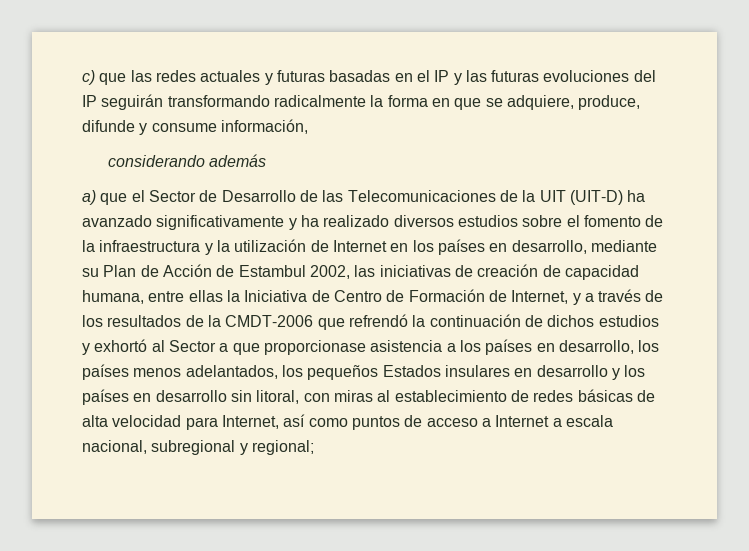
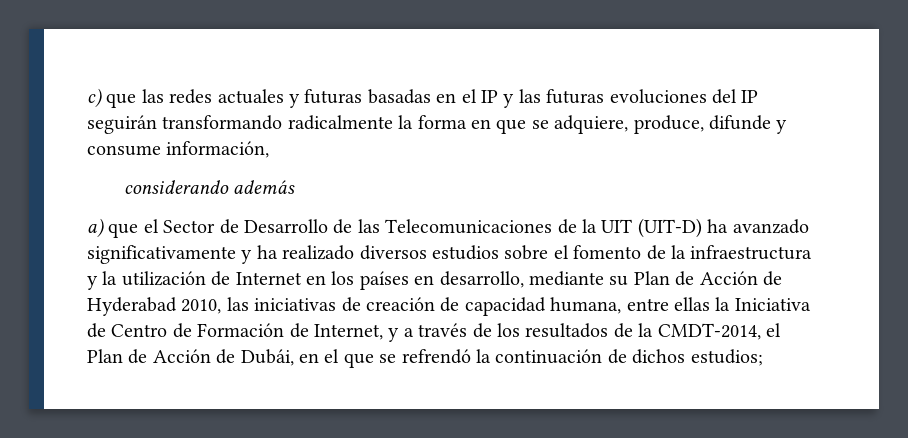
- a) que el Sector de Desarrollo de las Telecomunicaciones de la UIT (UIT-D) ha avanzado significativamente y ha realizado diversos estudios sobre el fomento de la infraestructura y la utilización de Internet en los países en desarrollo, mediante su Plan de Acción de Estambul 2002, las iniciativas de creación de capacidad humana, entre ellas la Iniciativa de Centro de Formación de Internet, y a través de los resultados de la CMDT-2006 que refrendó la continuación de dichos estudios y exhortó al Sector a que proporcionase asistencia a los países en desarrollo, los países menos adelantados, los pequeños Estados insulares en desarrollo y los países en desarrollo sin litoral, con miras al establecimiento de redes básicas de alta velocidad para Internet, así como puntos de acceso a Internet a escala nacional, subregional y regional;
+ a) que el Sector de Desarrollo de las Telecomunicaciones de la UIT (UIT-D) ha avanzado significativamente y ha realizado diversos estudios sobre el fomento de la infraestructura y la utilización de Internet en los países en desarrollo, mediante su Plan de Acción de Hyderabad 2010, las iniciativas de creación de capacidad humana, entre ellas la Iniciativa de Centro de Formación de Internet, y a través de los resultados de la CMDT-2014, el Plan de Acción de Dubái, en el que se refrendó la continuación de dichos estudios;

